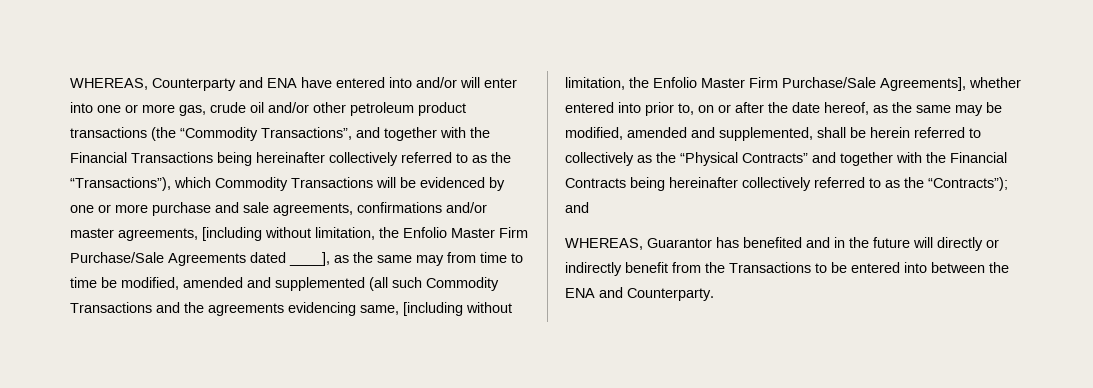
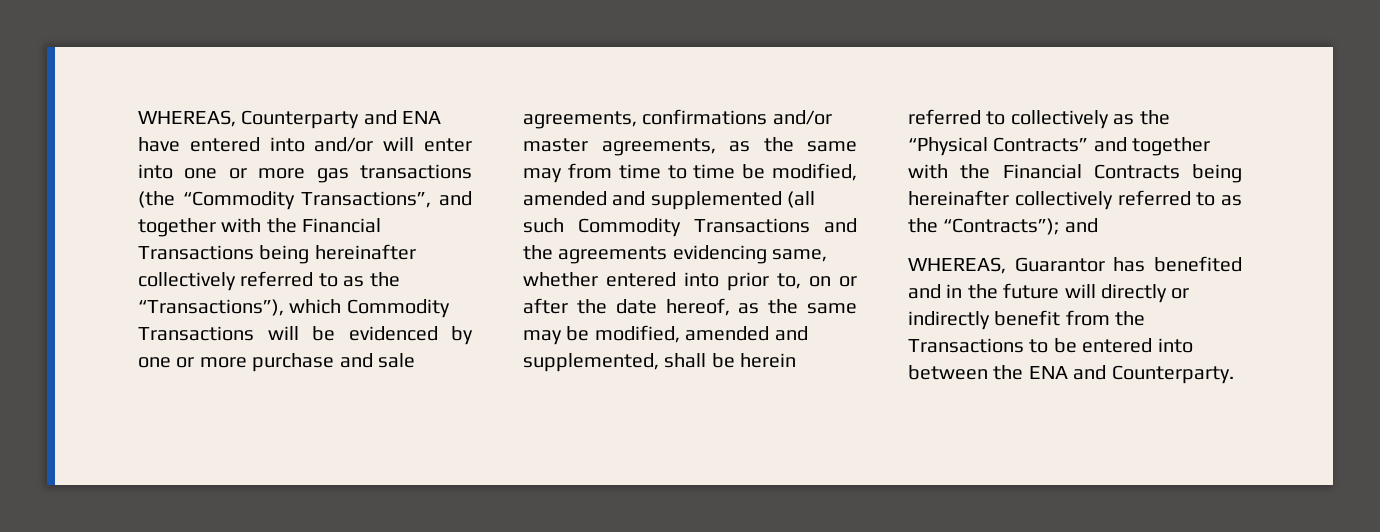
- WHEREAS, Counterparty and ENA have entered into and/or will enter into one or more gas, crude oil and/or other petroleum product transactions (the “Commodity Transactions”, and together with the Financial Transactions being hereinafter collectively referred to as the “Transactions”), which Commodity Transactions will be evidenced by one or more purchase and sale agreements, confirmations and/or master agreements, [including without limitation, the Enfolio Master Firm Purchase/Sale Agreements dated ____], as the same may from time to time be modified, amended and supplemented (all such Commodity Transactions and the agreements evidencing same, [including without limitation, the Enfolio Master Firm Purchase/Sale Agreements], whether entered into prior to, on or after the date hereof, as the same may be modified, amended and supplemented, shall be herein referred to collectively as the “Physical Contracts” and together with the Financial Contracts being hereinafter collectively referred to as the “Contracts”);
+ WHEREAS, Counterparty and ENA have entered into and/or will enter into one or more gas transactions (the “Commodity Transactions”, and together with the Financial Transactions being hereinafter collectively referred to as the “Transactions”), which Commodity Transactions will be evidenced by one or more purchase and sale agreements, confirmations and/or master agreements, as the same may from time to time be modified, amended and supplemented (all such Commodity Transactions and the agreements evidencing same, whether entered into prior to, on or after the date hereof, as the same may be modified, amended and supplemented, shall be herein referred to collectively as the “Physical Contracts” and together with the Financial Contracts being hereinafter collectively referred to as the “Contracts”);

